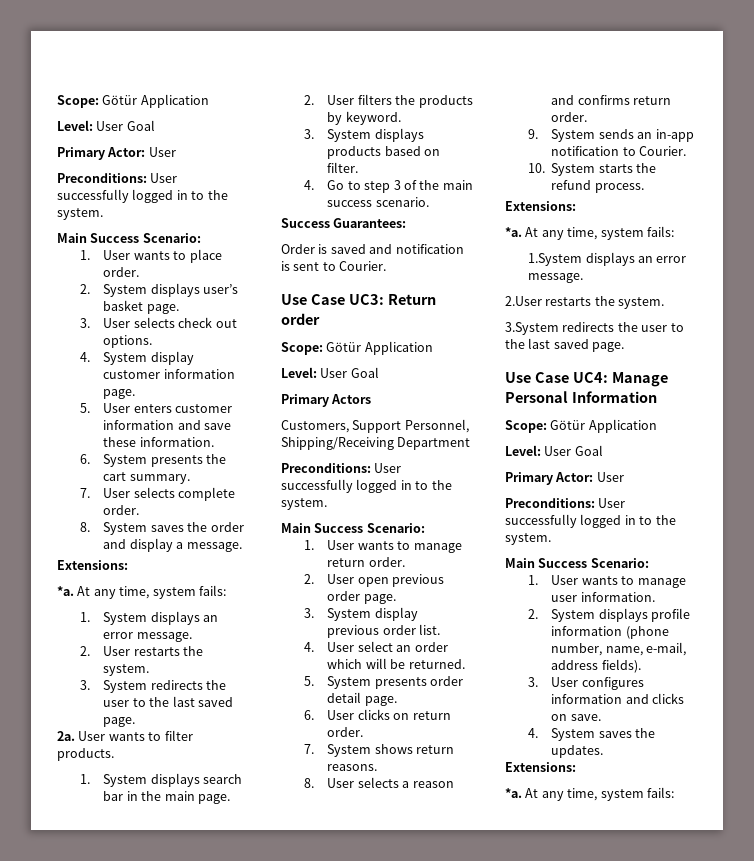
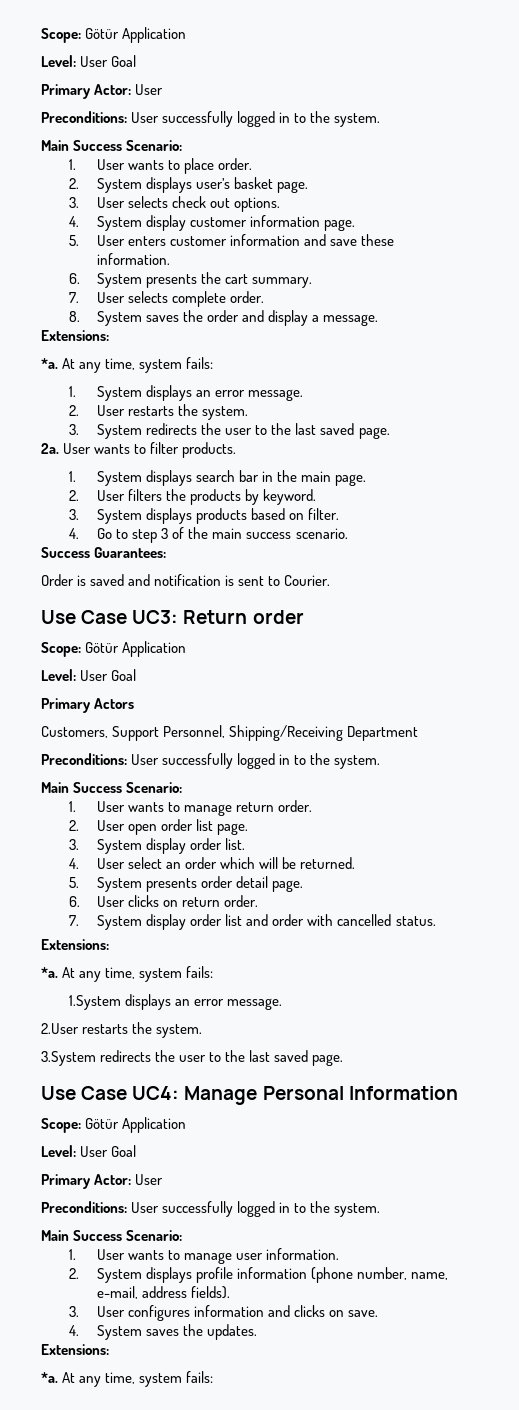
- 2. User open previous order page.
+ 2. User open order list page.
- 3. System display previous order list.
+ 3. System display order list.
- 7. System shows return reasons.
- 8. User selects a reason and confirms return order.
- 9. System sends an in-app notification to Courier.
- 10. System starts the refund process.
+ 7. System display order list and order with cancelled status.

